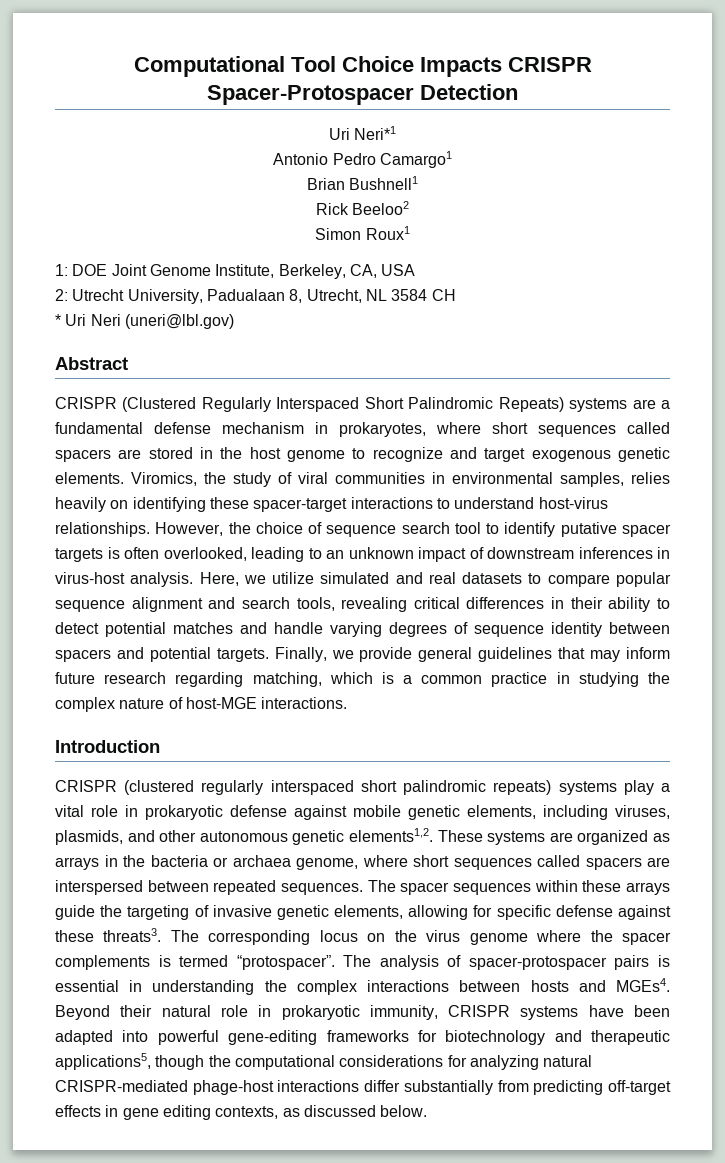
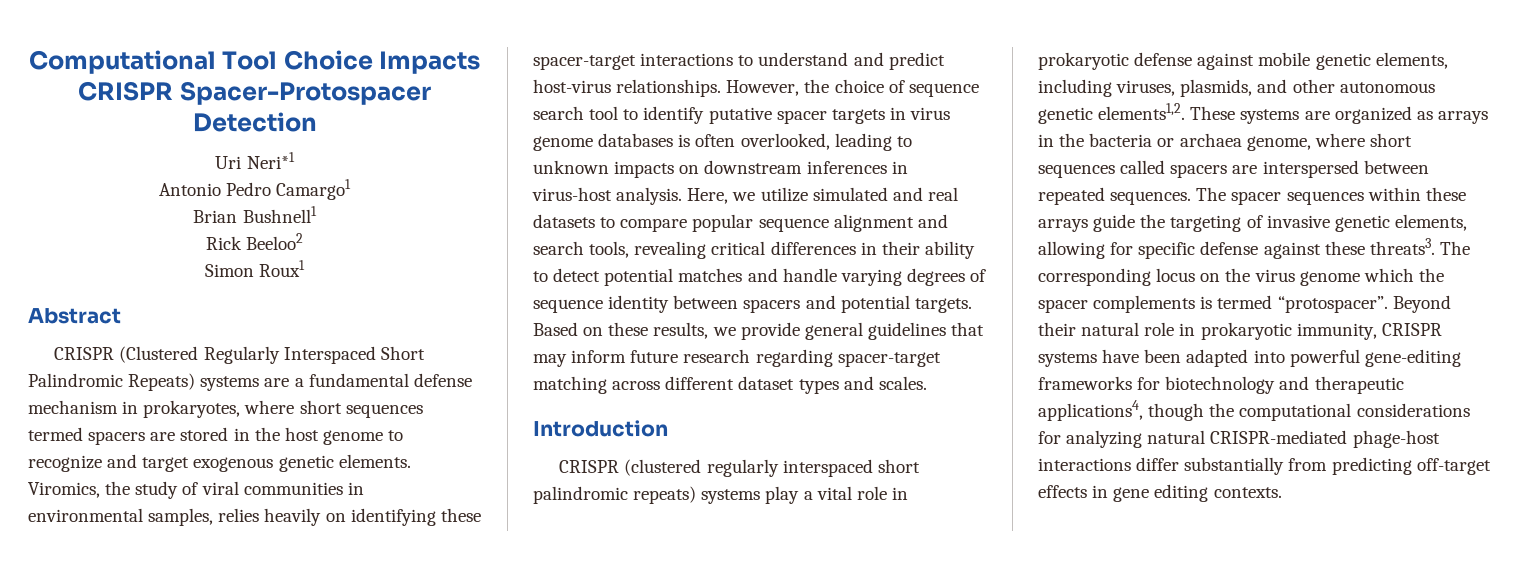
- 1: DOE Joint Genome Institute, Berkeley, CA, USA
- 2: Utrecht University, Padualaan 8, Utrecht, NL 3584 CH
- * Uri Neri (uneri@lbl.gov)
- CRISPR (Clustered Regularly Interspaced Short Palindromic Repeats) systems are a fundamental defense mechanism in prokaryotes, where short sequences called spacers are stored in the host genome to recognize and target exogenous genetic elements.
+ CRISPR (Clustered Regularly Interspaced Short Palindromic Repeats) systems are a fundamental defense mechanism in prokaryotes, where short sequences termed spacers are stored in the host genome to recognize and target exogenous genetic elements.
- Viromics, the study of viral communities in environmental samples, relies heavily on identifying these spacer-target interactions to understand host-virus relationships.
+ Viromics, the study of viral communities in environmental samples, relies heavily on identifying these spacer-target interactions to understand and predict host-virus relationships.
- However, the choice of sequence search tool to identify putative spacer targets is often overlooked, leading to an unknown impact of downstream inferences in virus-host analysis.
+ However, the choice of sequence search tool to identify putative spacer targets in virus genome databases is often overlooked, leading to unknown impacts on downstream inferences in virus-host analysis.
- Finally, we provide general guidelines that may inform future research regarding matching, which is a common practice in studying the complex nature of host-MGE interactions.
+ Based on these results, we provide general guidelines that may inform future research regarding spacer-target matching across different dataset types and scales.
- The corresponding locus on the virus genome where the spacer complements is termed “protospacer”.
+ The corresponding locus on the virus genome which the spacer complements is termed “protospacer”.
- The analysis of spacer-protospacer pairs is essential in understanding the complex interactions between hosts and MGEs4.
- Beyond their natural role in prokaryotic immunity, CRISPR systems have been adapted into powerful gene-editing frameworks for biotechnology and therapeutic applications5, though the computational considerations for analyzing natural CRISPR-mediated phage-host interactions differ substantially from predicting off-target effects in gene editing contexts, as discussed below.
+ Beyond their natural role in prokaryotic immunity, CRISPR systems have been adapted into powerful gene-editing frameworks for biotechnology and therapeutic applications4, though the computational considerations for analyzing natural CRISPR-mediated phage-host interactions differ substantially from predicting off-target effects in gene editing contexts.

